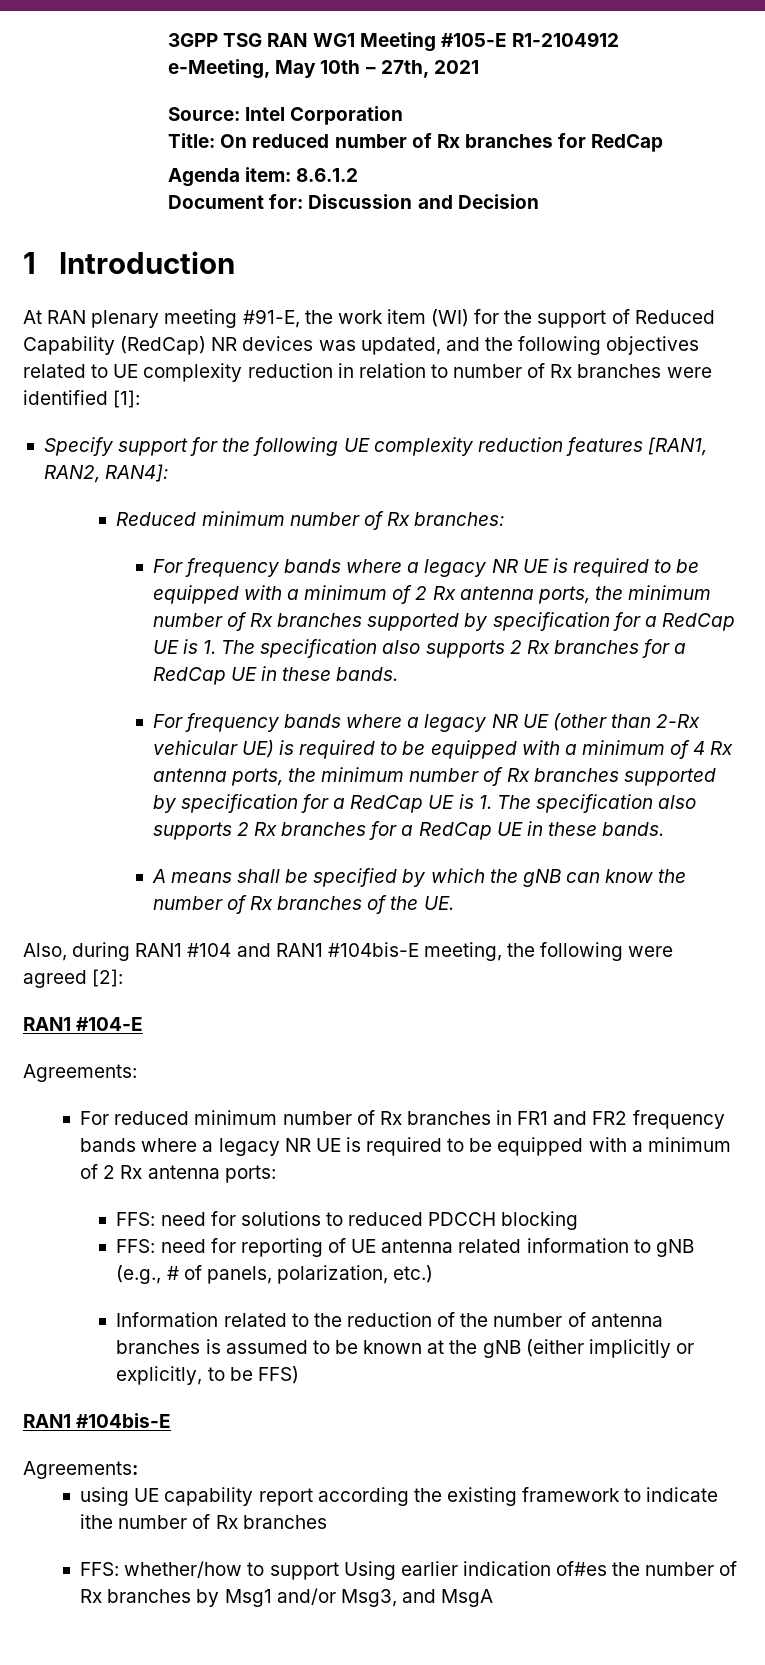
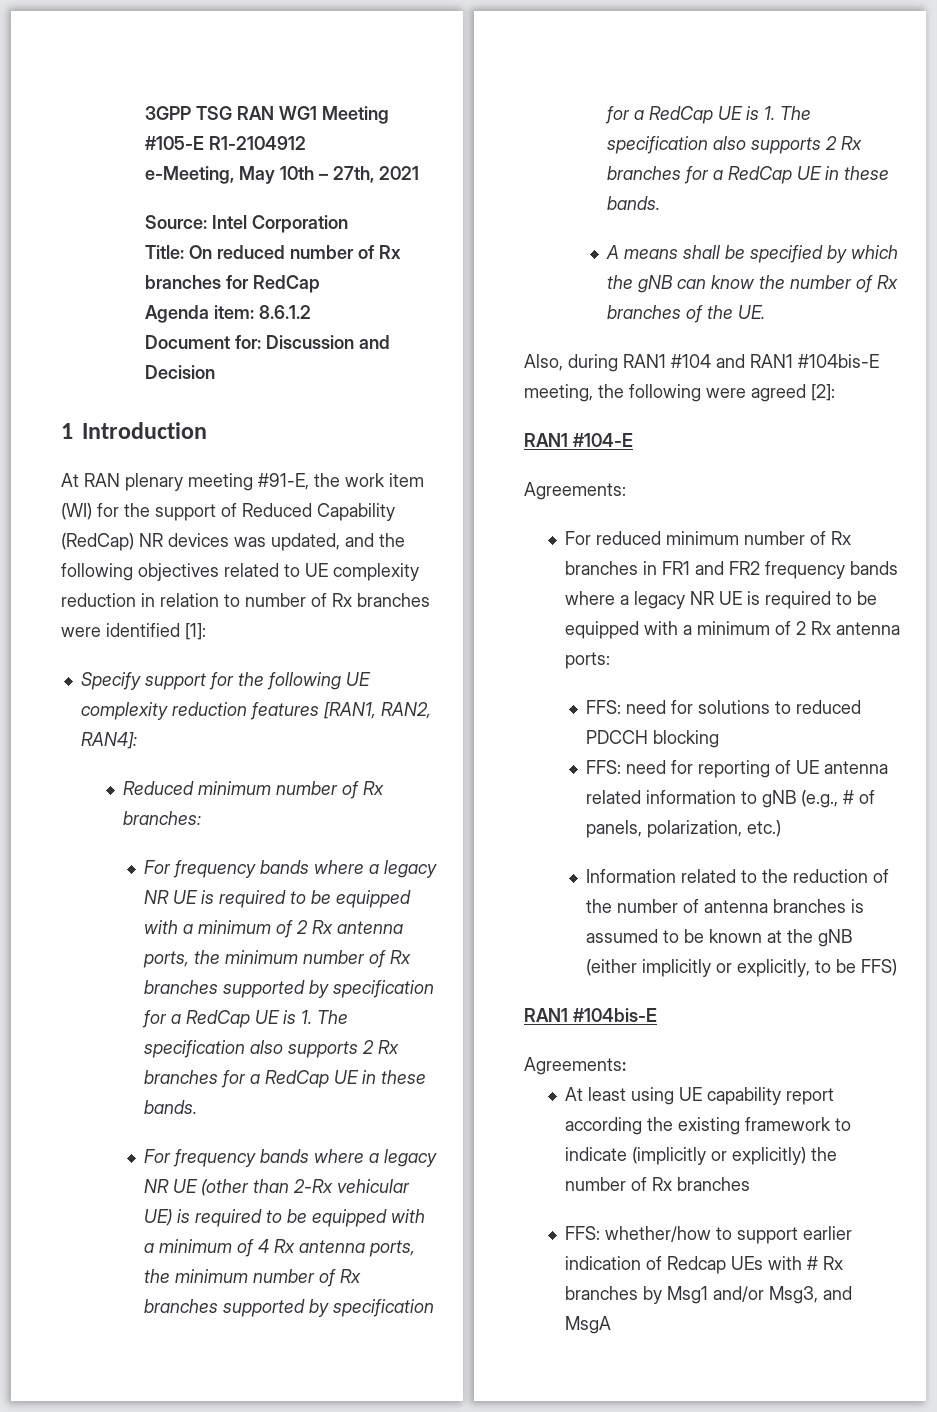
- using UE capability report according the existing framework to indicate ithe number of Rx branches
+ At least using UE capability report according the existing framework to indicate (implicitly or explicitly) the number of Rx branches
- FFS: whether/how to support Using earlier indication of#es the number of Rx branches by Msg1 and/or Msg3, and MsgA
+ FFS: whether/how to support earlier indication of Redcap UEs with # Rx branches by Msg1 and/or Msg3, and MsgA

